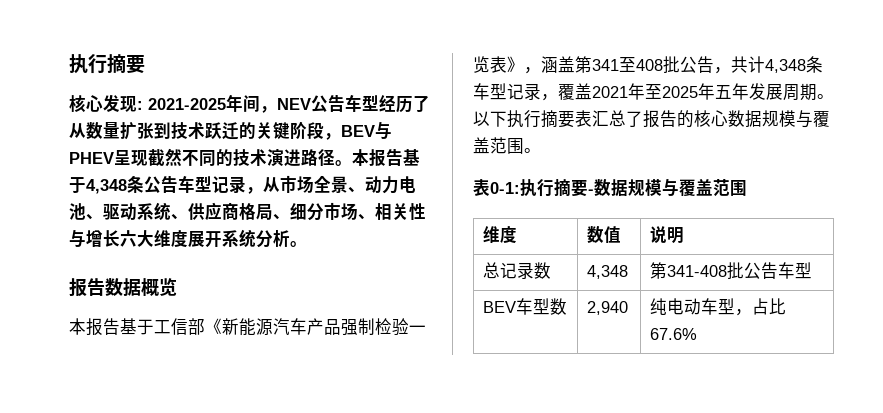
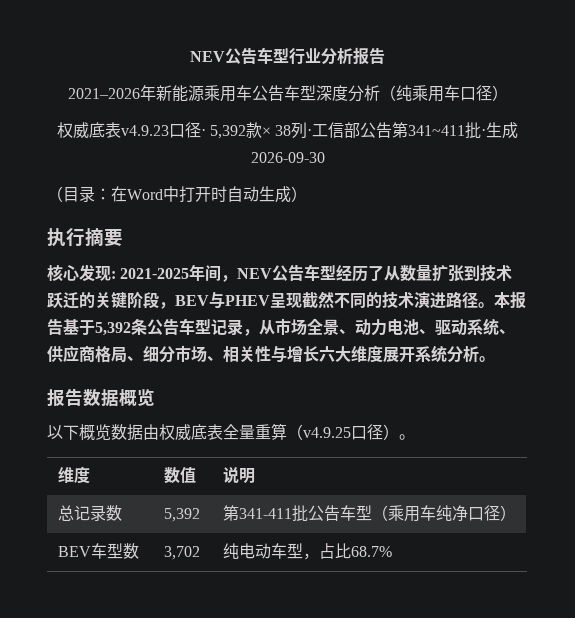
+ NEV公告车型行业分析报告
+ 2021–2026年新能源乘用车公告车型深度分析（纯乘用车口径）
+ 权威底表v4.9.23口径· 5,392款× 38列·工信部公告第341~411批·生成2026-09-30
+ （目录：在Word中打开时自动生成）
- 本报告基于4,348条公告车型记录，从市场全景、动力电池、驱动系统、供应商格局、细分市场、相关性与增长六大维度展开系统分析。
+ 本报告基于5,392条公告车型记录，从市场全景、动力电池、驱动系统、供应商格局、细分市场、相关性与增长六大维度展开系统分析。
- 本报告基于工信部《新能源汽车产品强制检验一览表》，涵盖第341至408批公告，共计4,348条车型记录，覆盖2021年至2025年五年发展周期。以下执行摘要表汇总了报告的核心数据规模与覆盖范围。
- 表0-1:执行摘要-数据规模与覆盖范围
+ 以下概览数据由权威底表全量重算（v4.9.25口径）。
- 总记录数 | 4,348 | 第341-408批公告车型
+ 总记录数 | 5,392 | 第341-411批公告车型（乘用车纯净口径）
- BEV车型数 | 2,940 | 纯电动车型，占比67.6%
+ BEV车型数 | 3,702 | 纯电动车型，占比68.7%

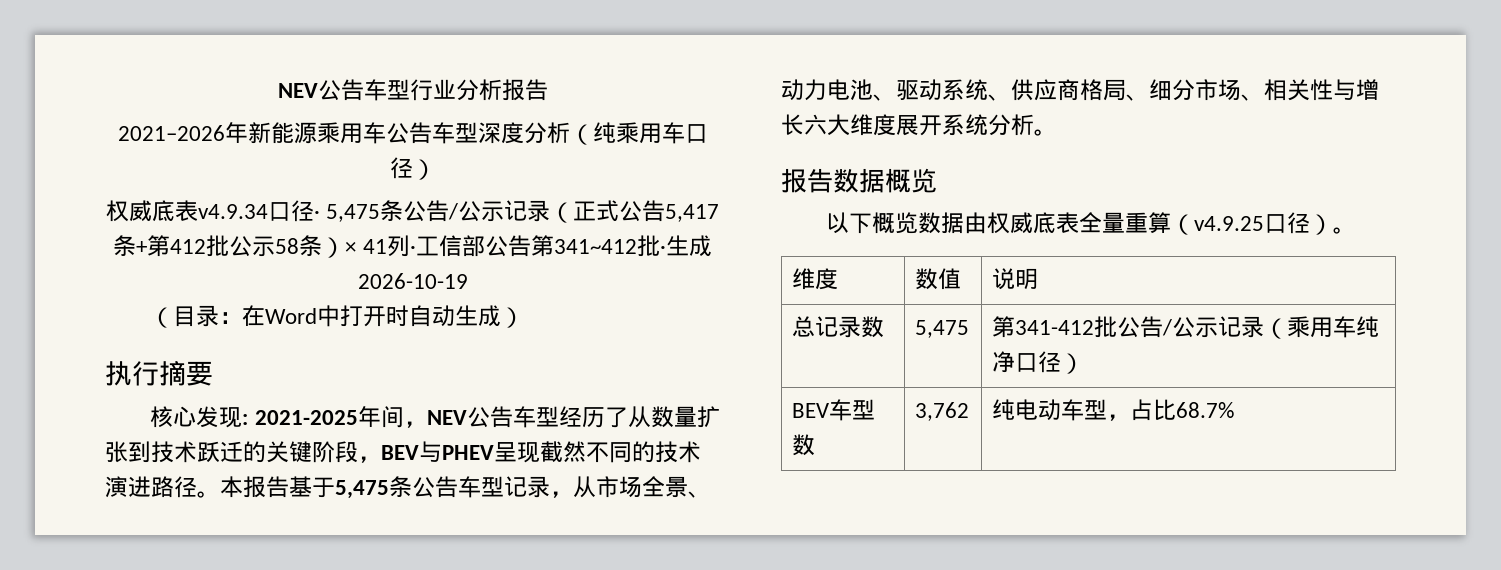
- 权威底表v4.9.23口径· 5,392款× 38列·工信部公告第341~411批·生成2026-09-30
+ 权威底表v4.9.34口径· 5,475条公告/公示记录（正式公告5,417条+第412批公示58条）× 41列·工信部公告第341~412批·生成2026-10-19
- 本报告基于5,392条公告车型记录，从市场全景、动力电池、驱动系统、供应商格局、细分市场、相关性与增长六大维度展开系统分析。
+ 本报告基于5,475条公告车型记录，从市场全景、动力电池、驱动系统、供应商格局、细分市场、相关性与增长六大维度展开系统分析。
- 总记录数 | 5,392 | 第341-411批公告车型（乘用车纯净口径）
+ 总记录数 | 5,475 | 第341-412批公告/公示记录（乘用车纯净口径）
- BEV车型数 | 3,702 | 纯电动车型，占比68.7%
+ BEV车型数 | 3,762 | 纯电动车型，占比68.7%

